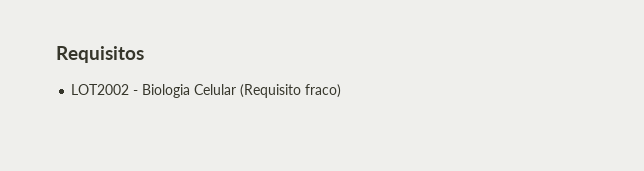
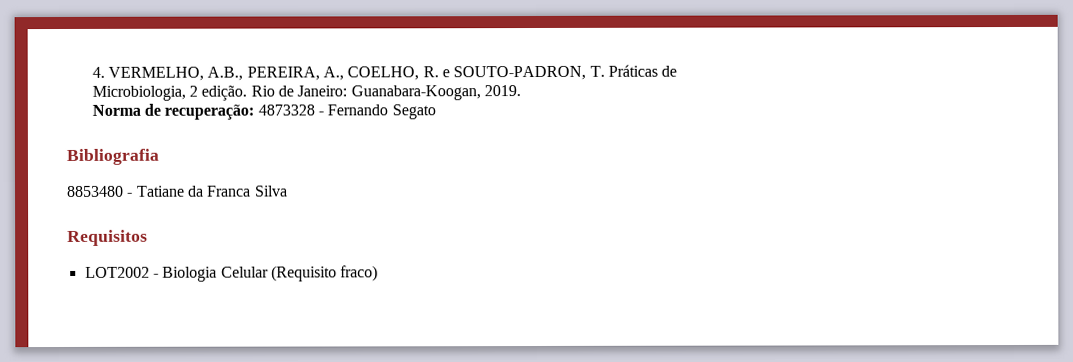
+ 4. VERMELHO, A.B., PEREIRA, A., COELHO, R. e SOUTO-PADRON, T. Práticas de
+ Microbiologia, 2 edição. Rio de Janeiro: Guanabara-Koogan, 2019.
+ Norma de recuperação: 4873328 - Fernando Segato
+ Bibliografia
+ 8853480 - Tatiane da Franca Silva

